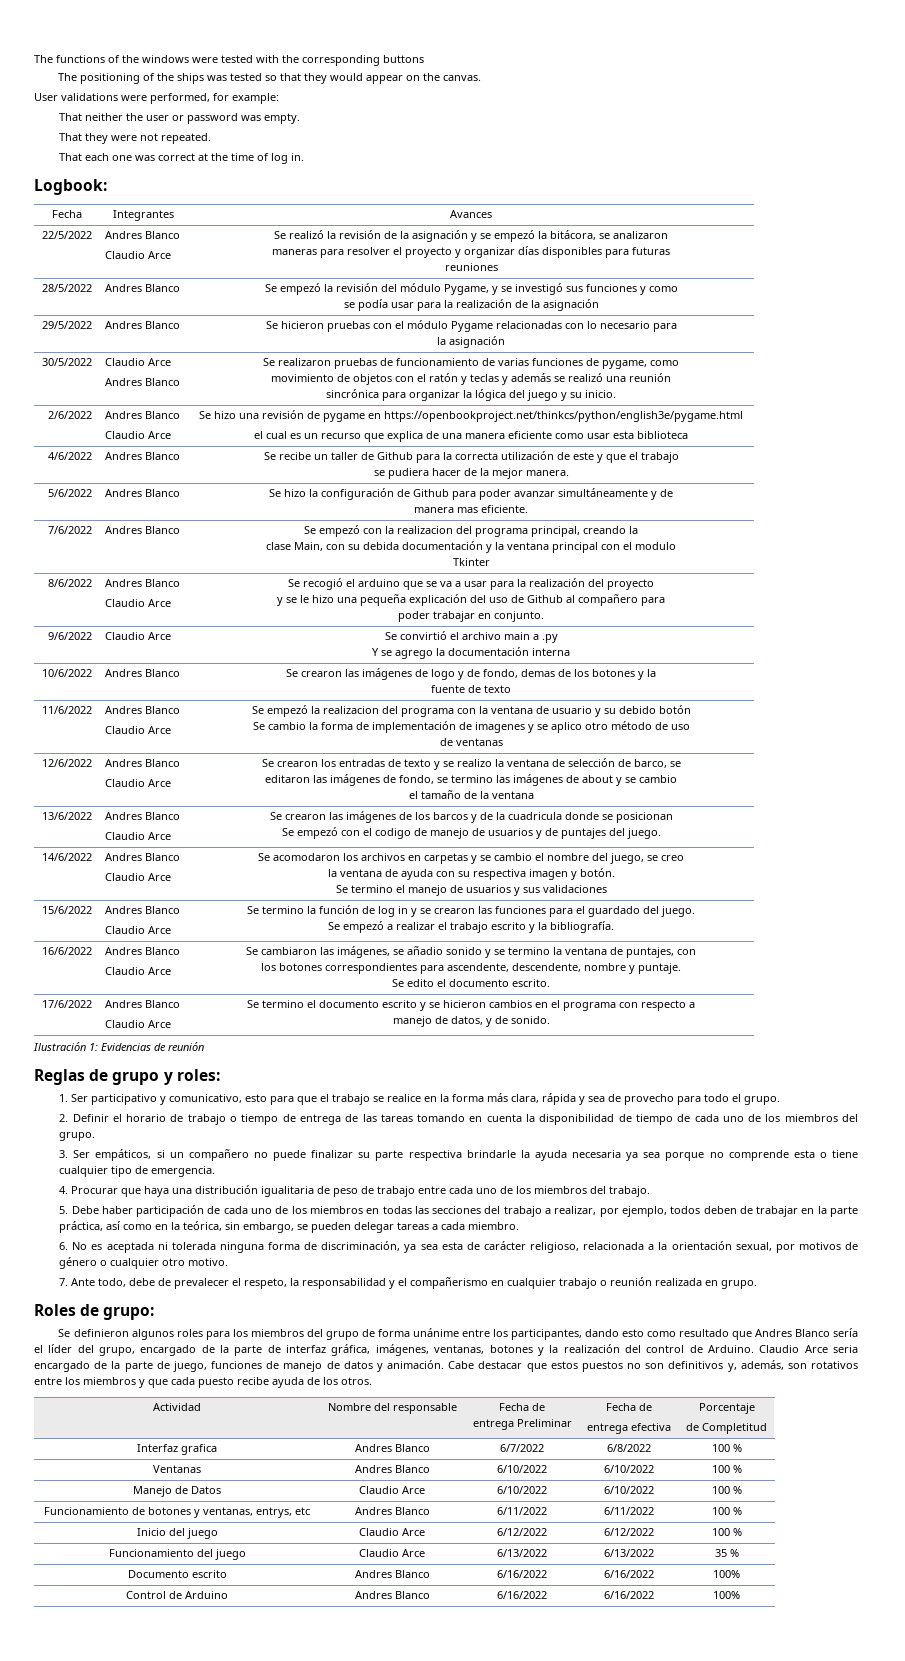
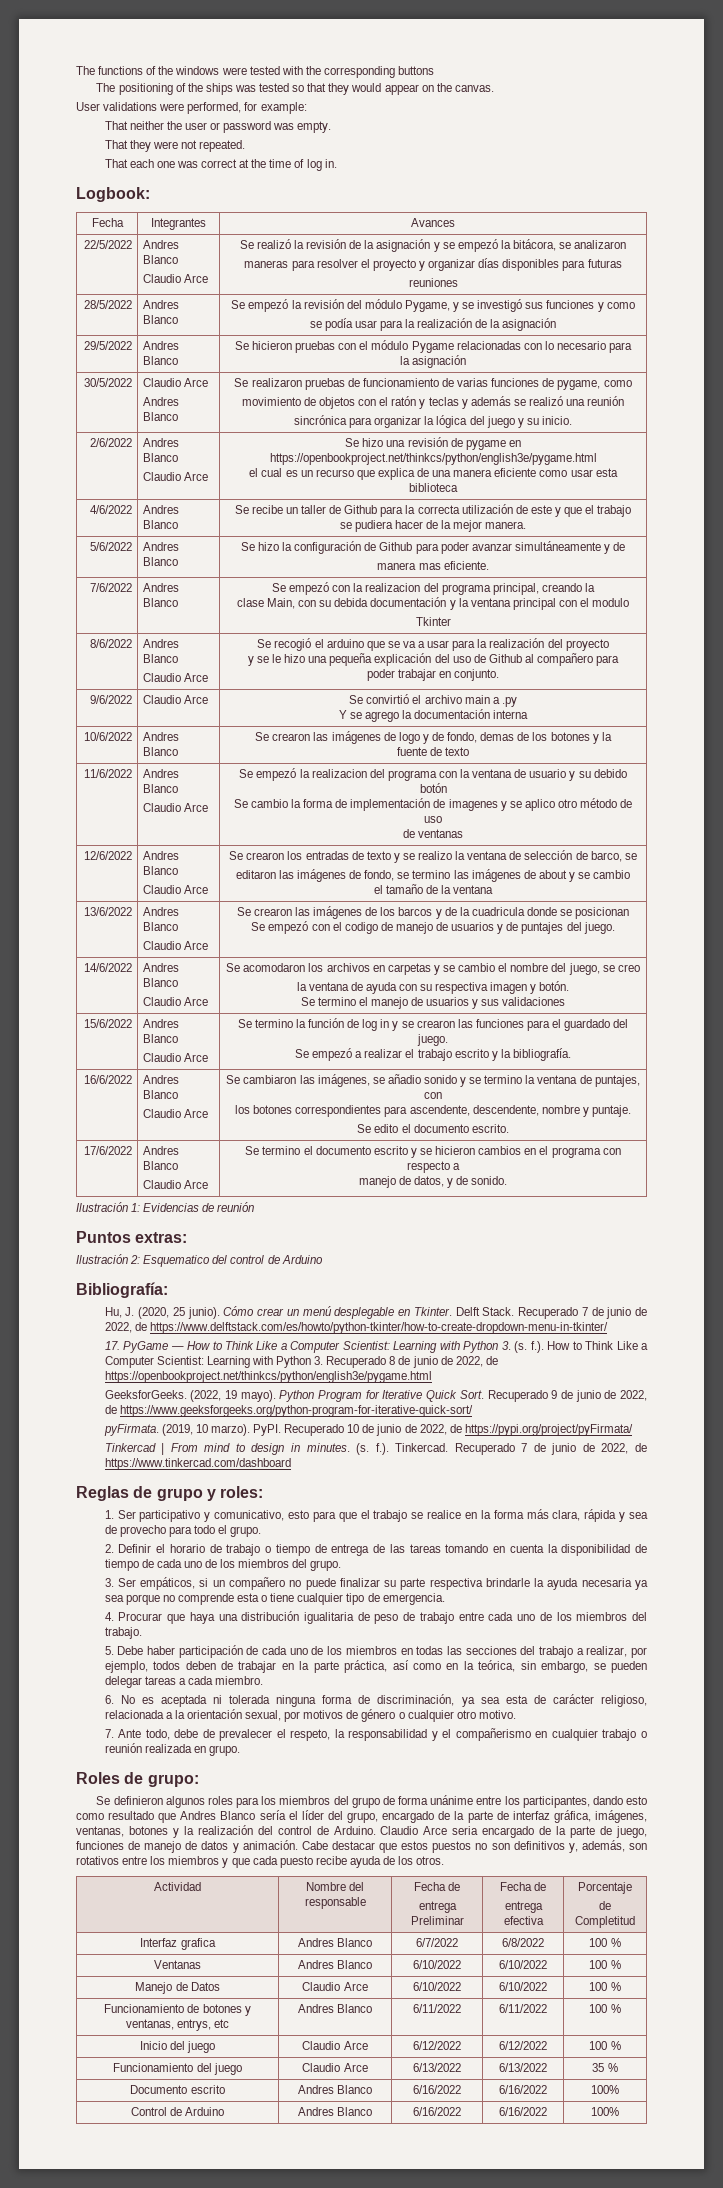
+ Puntos extras:
+ Ilustración 2: Esquematico del control de Arduino
+ Bibliografía:
+ Hu, J. (2020, 25 junio). Cómo crear un menú desplegable en Tkinter. Delft Stack. Recuperado 7 de junio de 2022, de https://www.delftstack.com/es/howto/python-tkinter/how-to-create-dropdown-menu-in-tkinter/
+ 17. PyGame — How to Think Like a Computer Scientist: Learning with Python 3. (s. f.). How to Think Like a Computer Scientist: Learning with Python 3. Recuperado 8 de junio de 2022, de https://openbookproject.net/thinkcs/python/english3e/pygame.html
+ GeeksforGeeks. (2022, 19 mayo). Python Program for Iterative Quick Sort. Recuperado 9 de junio de 2022, de https://www.geeksforgeeks.org/python-program-for-iterative-quick-sort/
+ pyFirmata. (2019, 10 marzo). PyPI. Recuperado 10 de junio de 2022, de https://pypi.org/project/pyFirmata/
+ Tinkercad | From mind to design in minutes. (s. f.). Tinkercad. Recuperado 7 de junio de 2022, de https://www.tinkercad.com/dashboard

